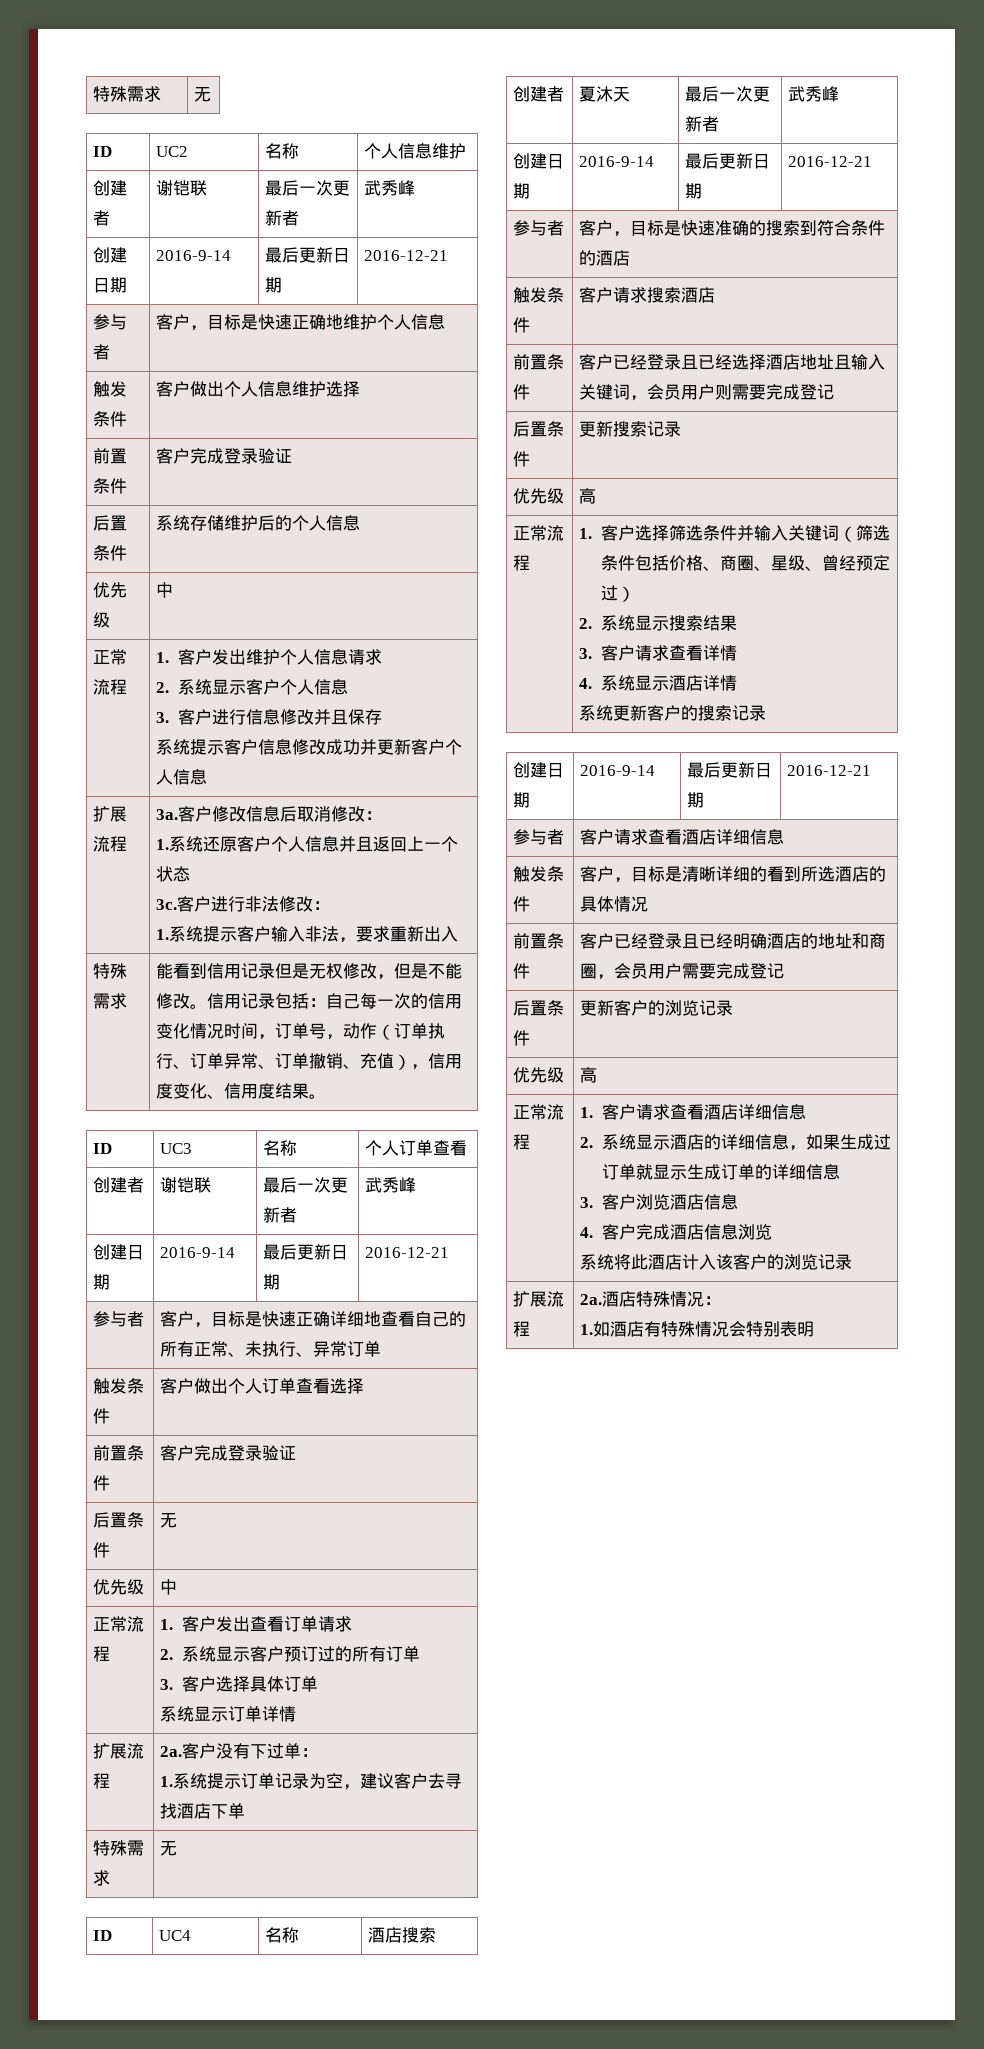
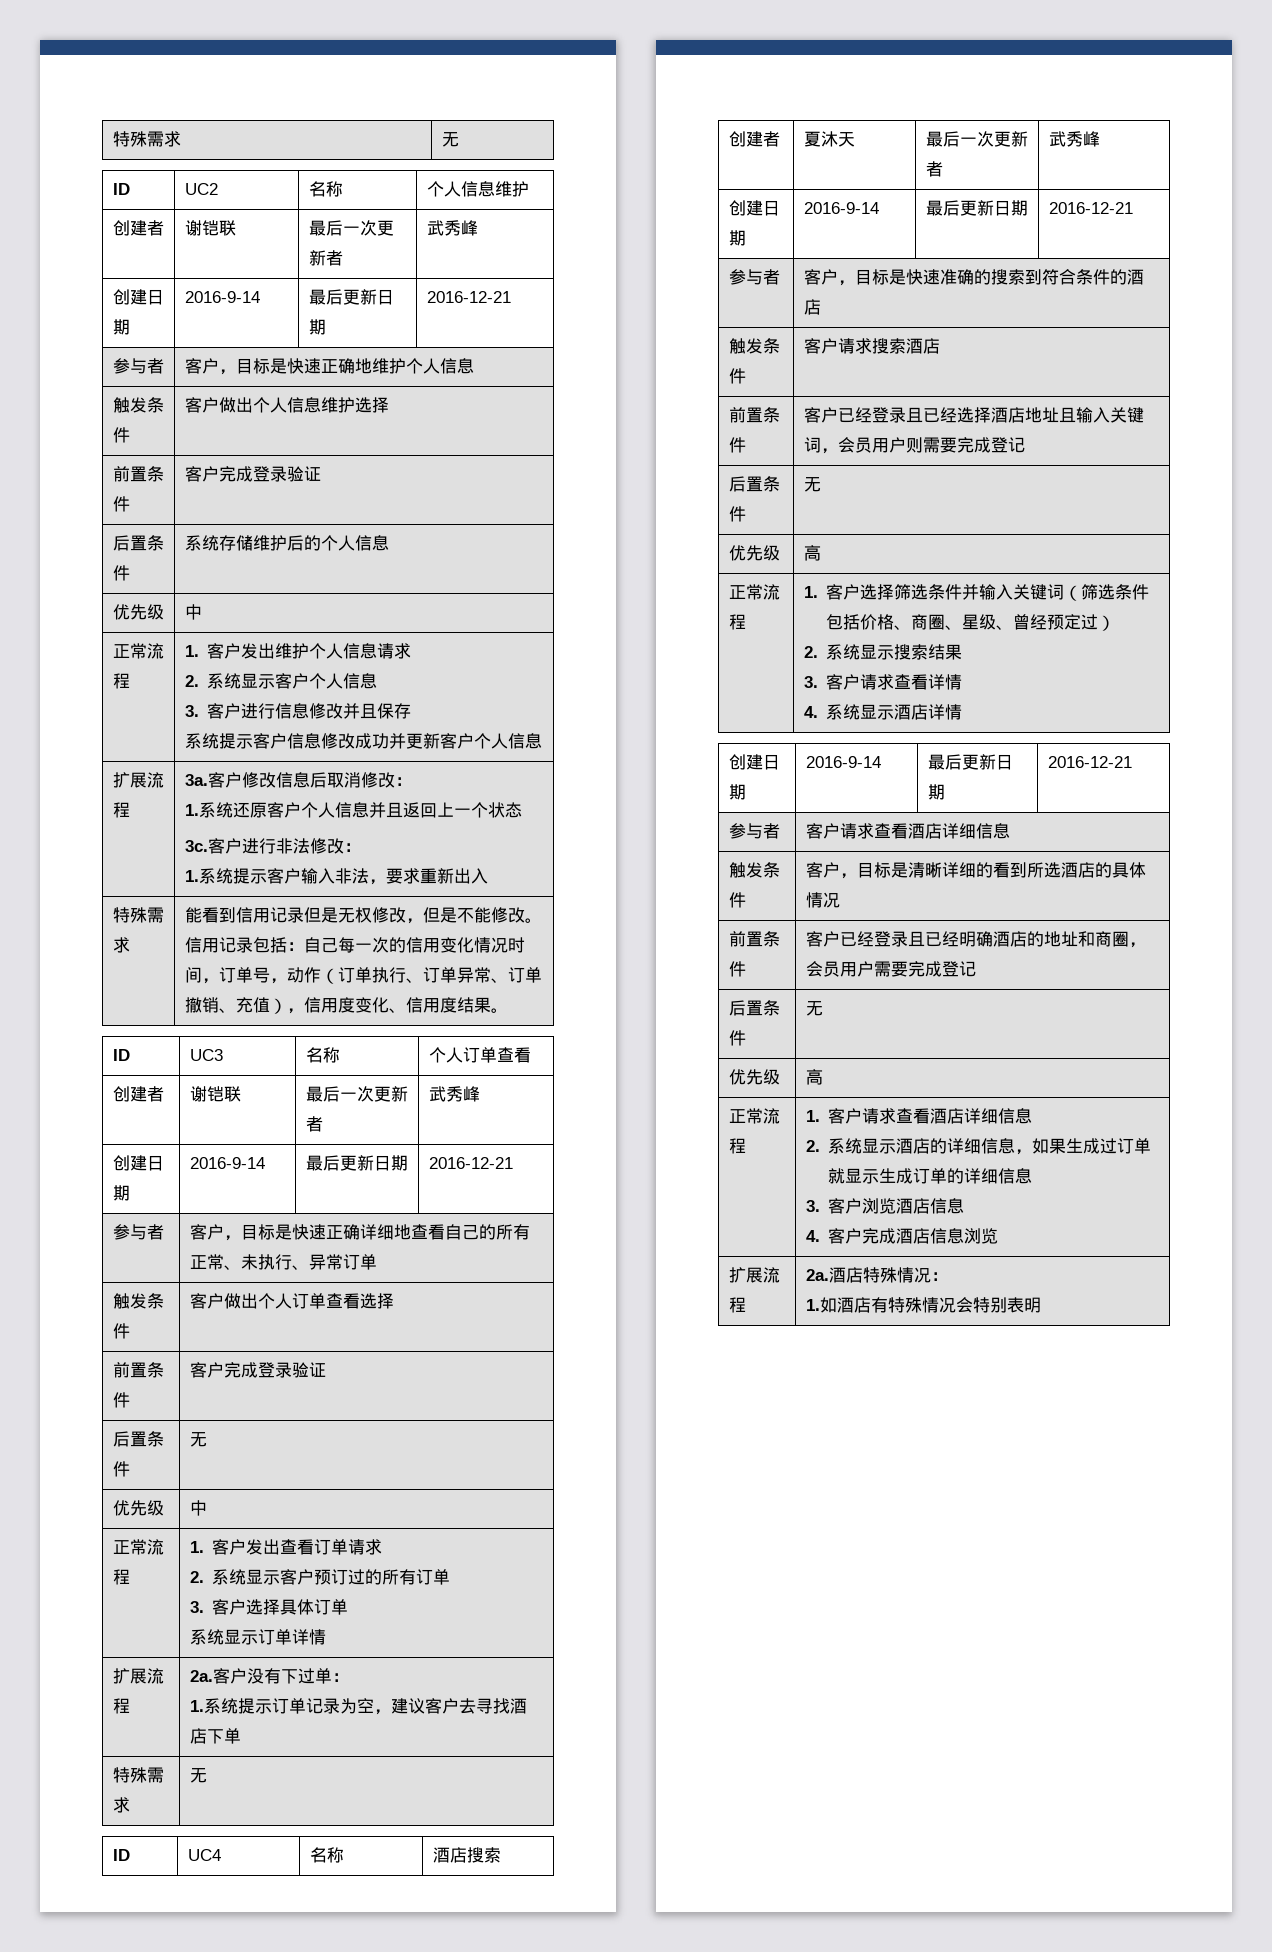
  前置条件 | 客户已经登录且已经选择酒店地址且输入关键词，会员用户则需要完成登记
- 后置条件 | 更新搜索记录
+ 后置条件 | 无
- 系统更新客户的搜索记录
  前置条件 | 客户已经登录且已经明确酒店的地址和商圈，会员用户需要完成登记
- 后置条件 | 更新客户的浏览记录
+ 后置条件 | 无
- 系统将此酒店计入该客户的浏览记录

